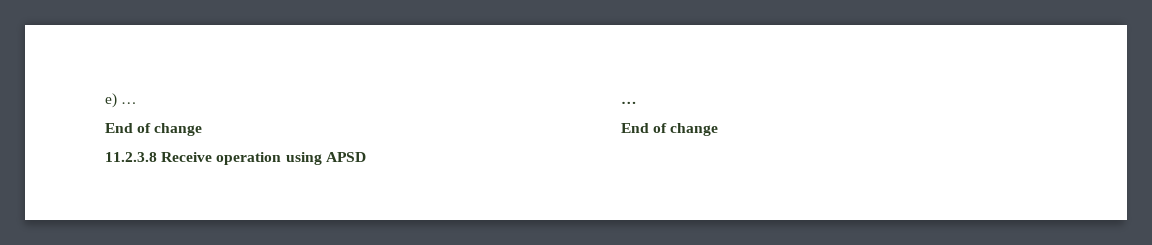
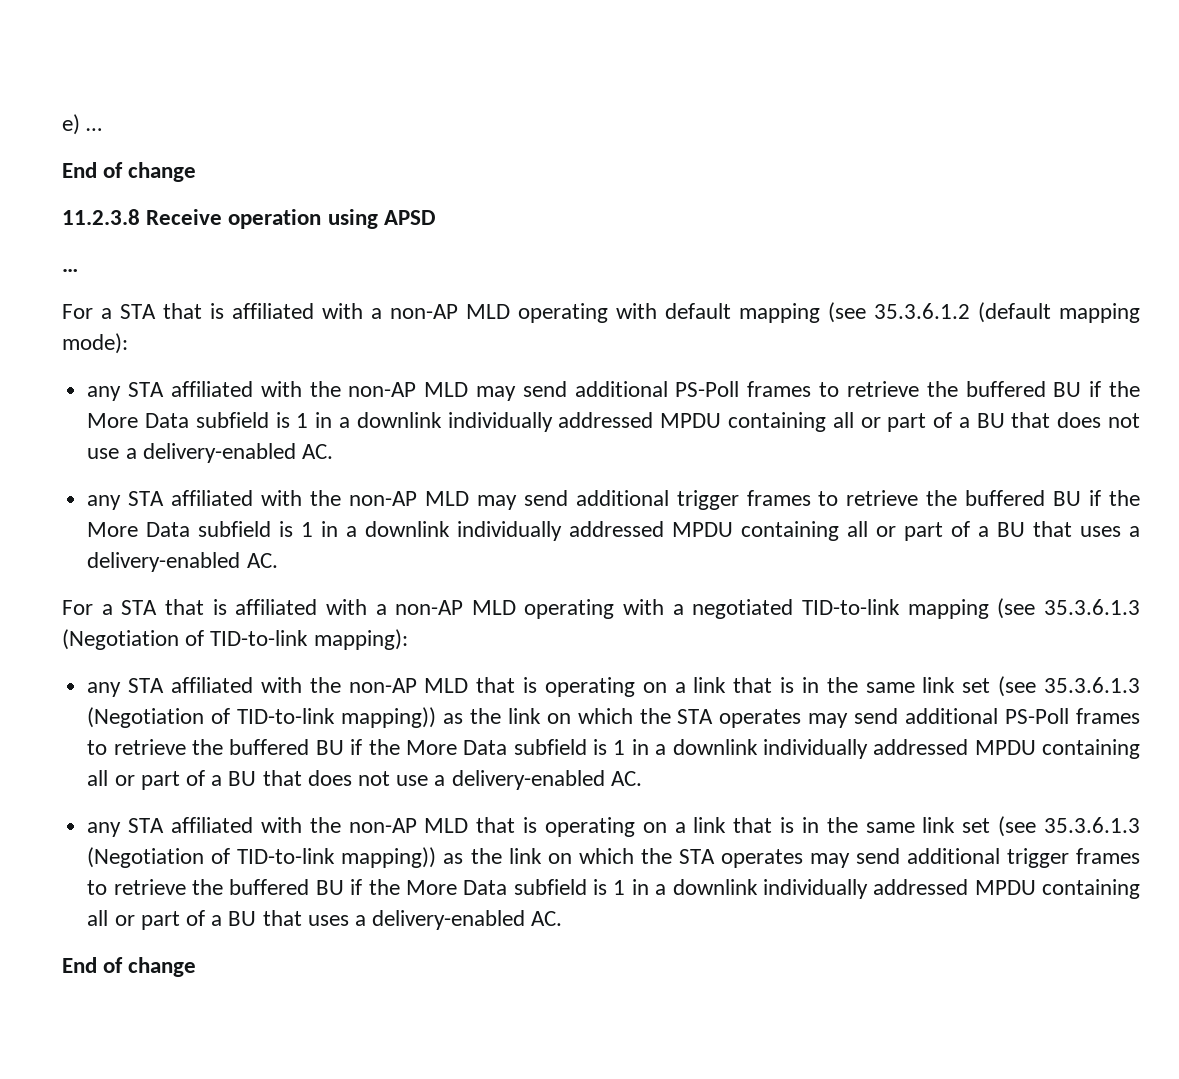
+ For a STA that is affiliated with a non-AP MLD operating with default mapping (see 35.3.6.1.2 (default mapping mode):
+ any STA affiliated with the non-AP MLD may send additional PS-Poll frames to retrieve the buffered BU if the More Data subfield is 1 in a downlink individually addressed MPDU containing all or part of a BU that does not use a delivery-enabled AC.
+ any STA affiliated with the non-AP MLD may send additional trigger frames to retrieve the buffered BU if the More Data subfield is 1 in a downlink individually addressed MPDU containing all or part of a BU that uses a delivery-enabled AC.
+ For a STA that is affiliated with a non-AP MLD operating with a negotiated TID-to-link mapping (see 35.3.6.1.3 (Negotiation of TID-to-link mapping):
+ any STA affiliated with the non-AP MLD that is operating on a link that is in the same link set (see 35.3.6.1.3 (Negotiation of TID-to-link mapping)) as the link on which the STA operates may send additional PS-Poll frames to retrieve the buffered BU if the More Data subfield is 1 in a downlink individually addressed MPDU containing all or part of a BU that does not use a delivery-enabled AC.
+ any STA affiliated with the non-AP MLD that is operating on a link that is in the same link set (see 35.3.6.1.3 (Negotiation of TID-to-link mapping)) as the link on which the STA operates may send additional trigger frames to retrieve the buffered BU if the More Data subfield is 1 in a downlink individually addressed MPDU containing all or part of a BU that uses a delivery-enabled AC.

